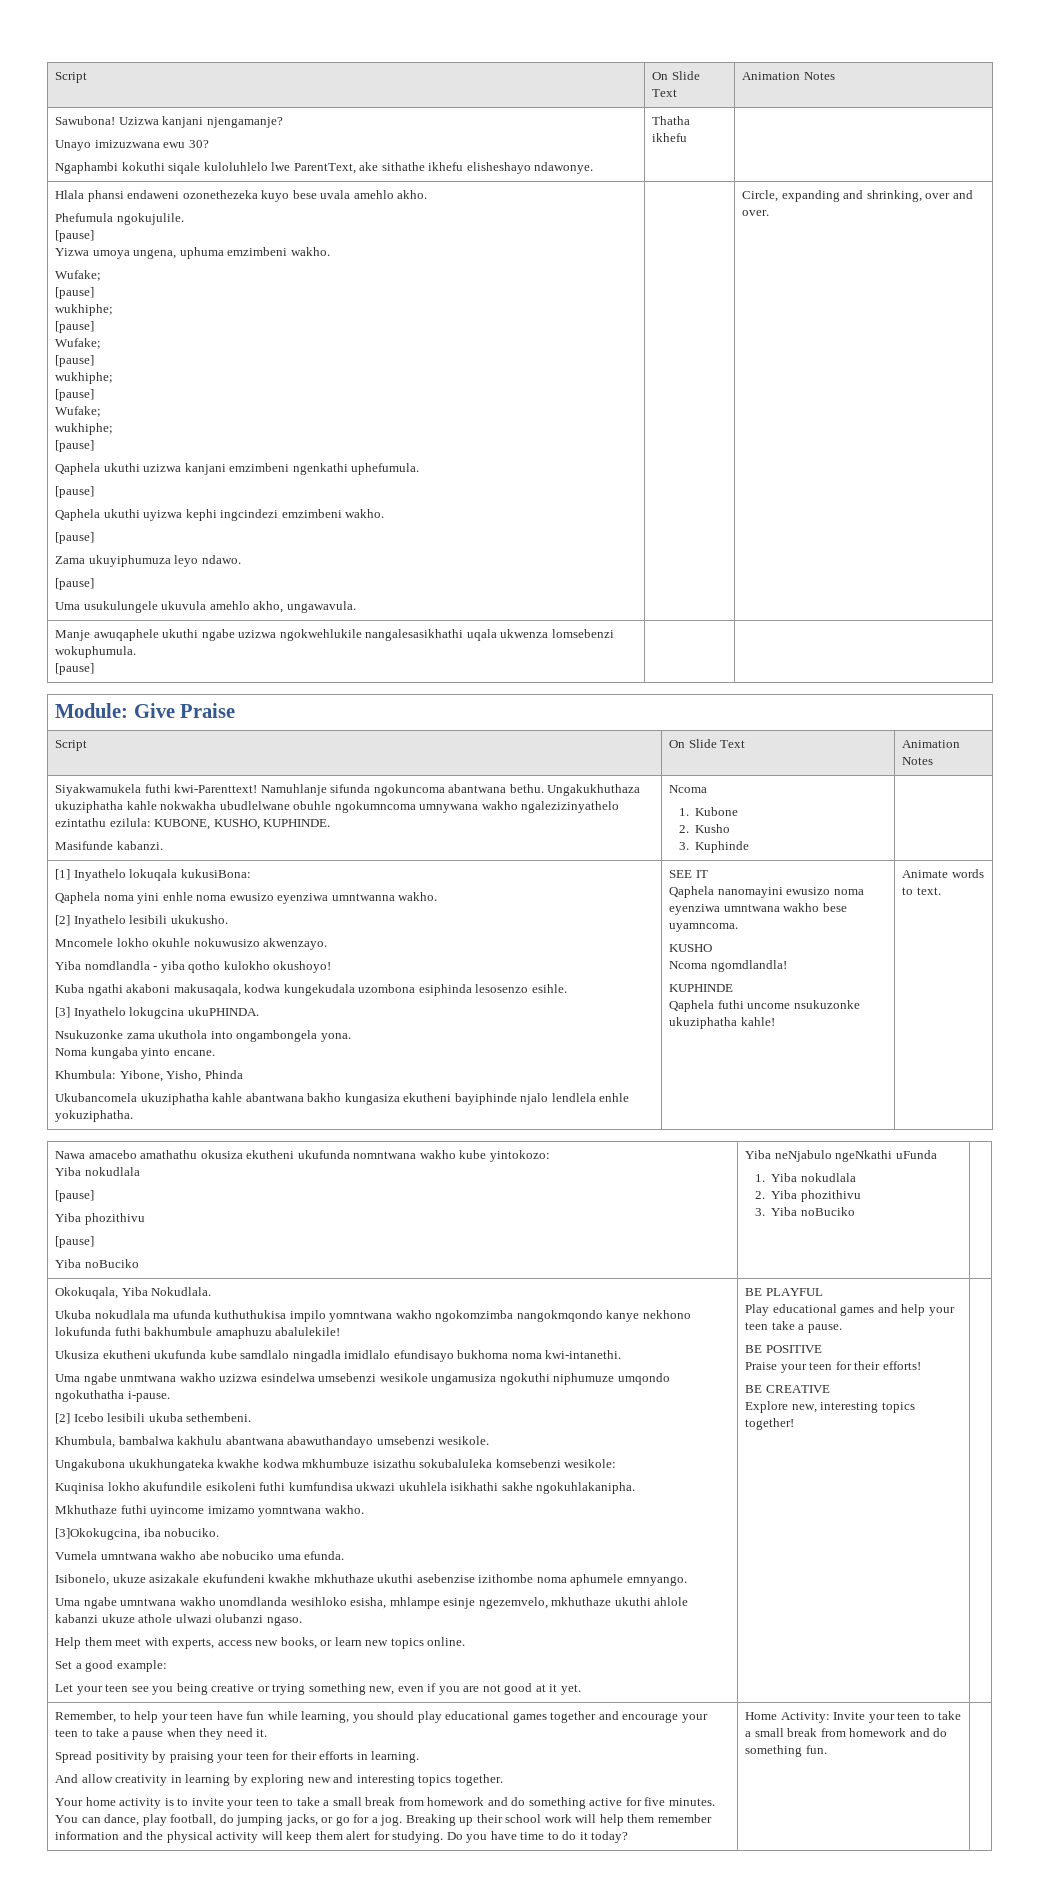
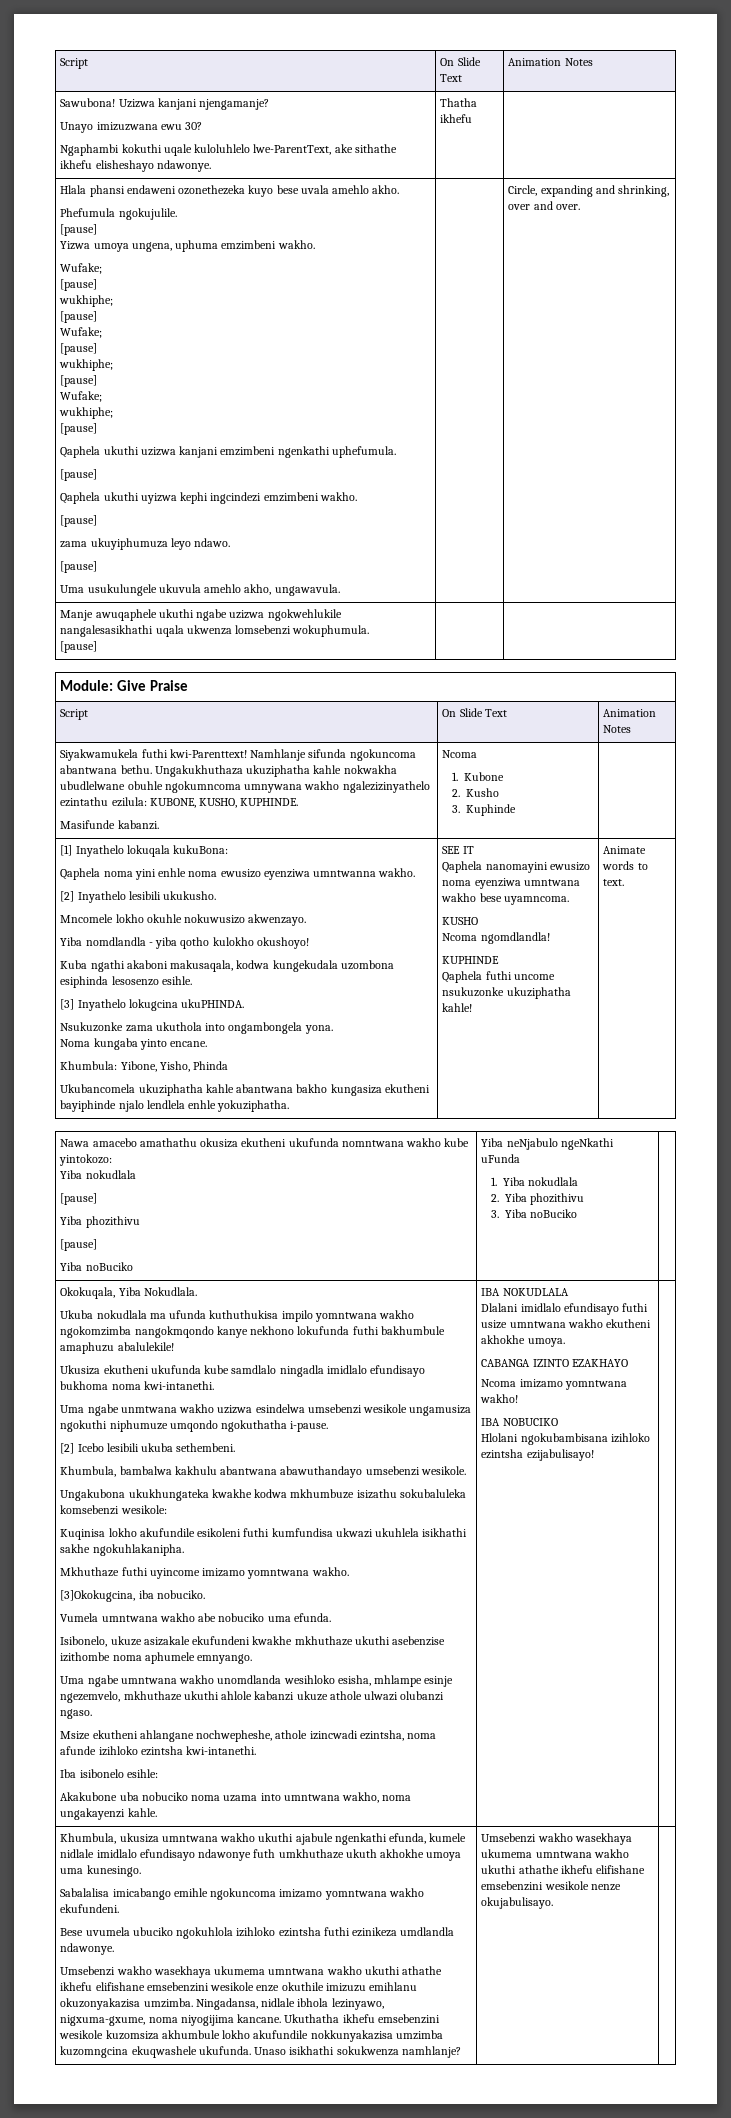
  Sawubona! Uzizwa kanjani njengamanje?
  Unayo imizuzwana ewu 30?
- Ngaphambi kokuthi siqale kuloluhlelo lwe ParentText, ake sithathe ikhefu elisheshayo ndawonye. | Thatha ikhefu |
+ Ngaphambi kokuthi uqale kuloluhlelo lwe-ParentText, ake sithathe ikhefu elisheshayo ndawonye. | Thatha ikhefu |
- Zama ukuyiphumuza leyo ndawo.
+ zama ukuyiphumuza leyo ndawo.
- Siyakwamukela futhi kwi-Parenttext! Namuhlanje sifunda ngokuncoma abantwana bethu. Ungakukhuthaza ukuziphatha kahle nokwakha ubudlelwane obuhle ngokumncoma umnywana wakho ngalezizinyathelo ezintathu ezilula: KUBONE, KUSHO, KUPHINDE.
+ Siyakwamukela futhi kwi-Parenttext! Namhlanje sifunda ngokuncoma abantwana bethu. Ungakukhuthaza ukuziphatha kahle nokwakha ubudlelwane obuhle ngokumncoma umnywana wakho ngalezizinyathelo ezintathu ezilula: KUBONE, KUSHO, KUPHINDE.
- [1] Inyathelo lokuqala kukusiBona:
+ [1] Inyathelo lokuqala kukuBona:
- Help them meet with experts, access new books, or learn new topics online.
- Set a good example:
- Let your teen see you being creative or trying something new, even if you are not good at it yet. | BE PLAYFUL
- Play educational games and help your teen take a pause.
- BE POSITIVE
- Praise your teen for their efforts!
- BE CREATIVE
- Explore new, interesting topics together! |
- Remember, to help your teen have fun while learning, you should play educational games together and encourage your teen to take a pause when they need it.
- Spread positivity by praising your teen for their efforts in learning.
- And allow creativity in learning by exploring new and interesting topics together.
- Your home activity is to invite your teen to take a small break from homework and do something active for five minutes. You can dance, play football, do jumping jacks, or go for a jog. Breaking up their school work will help them remember information and the physical activity will keep them alert for studying. Do you have time to do it today? | Home Activity: Invite your teen to take a small break from homework and do something fun.
+ Msize ekutheni ahlangane nochwepheshe, athole izincwadi ezintsha, noma afunde izihloko ezintsha kwi-intanethi.
+ Iba isibonelo esihle:
+ Akakubone uba nobuciko noma uzama into umntwana wakho, noma ungakayenzi kahle. | IBA NOKUDLALA
+ Dlalani imidlalo efundisayo futhi usize umntwana wakho ekutheni akhokhe umoya.
+ CABANGA IZINTO EZAKHAYO
+ Ncoma imizamo yomntwana wakho!
+ IBA NOBUCIKO
+ Hlolani ngokubambisana izihloko ezintsha ezijabulisayo! |
+ Khumbula, ukusiza umntwana wakho ukuthi ajabule ngenkathi efunda, kumele nidlale imidlalo efundisayo ndawonye futh umkhuthaze ukuth akhokhe umoya uma kunesingo.
+ Sabalalisa imicabango emihle ngokuncoma imizamo yomntwana wakho ekufundeni.
+ Bese uvumela ubuciko ngokuhlola izihloko ezintsha futhi ezinikeza umdlandla ndawonye.
+ Umsebenzi wakho wasekhaya ukumema umntwana wakho ukuthi athathe ikhefu elifishane emsebenzini wesikole enze okuthile imizuzu emihlanu okuzonyakazisa umzimba. Ningadansa, nidlale ibhola lezinyawo, nigxuma-gxume, noma niyogijima kancane. Ukuthatha ikhefu emsebenzini wesikole kuzomsiza akhumbule lokho akufundile nokkunyakazisa umzimba kuzomngcina ekuqwashele ukufunda. Unaso isikhathi sokukwenza namhlanje? | Umsebenzi wakho wasekhaya ukumema umntwana wakho ukuthi athathe ikhefu elifishane emsebenzini wesikole nenze okujabulisayo.

